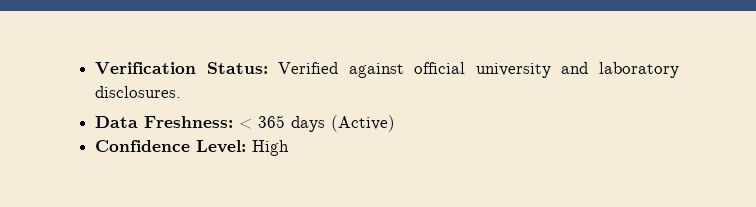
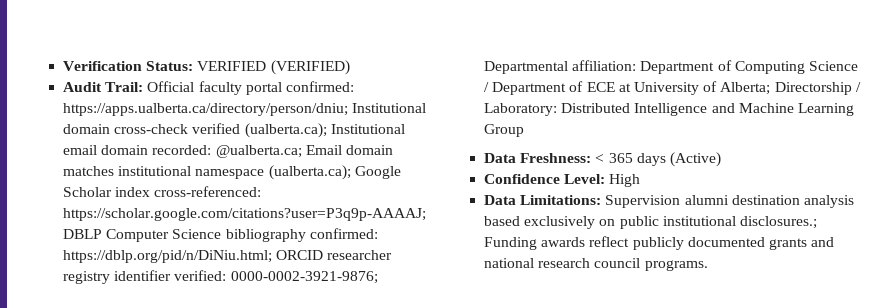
- Verification Status: Verified against official university and laboratory disclosures.
+ Verification Status: VERIFIED (VERIFIED)
+ Audit Trail: Official faculty portal confirmed: https://apps.ualberta.ca/directory/person/dniu; Institutional domain cross-check verified (ualberta.ca); Institutional email domain recorded: @ualberta.ca; Email domain matches institutional namespace (ualberta.ca); Google Scholar index cross-referenced: https://scholar.google.com/citations?user=P3q9p-AAAAJ; DBLP Computer Science bibliography confirmed: https://dblp.org/pid/n/DiNiu.html; ORCID researcher registry identifier verified: 0000-0002-3921-9876; Departmental affiliation: Department of Computing Science / Department of ECE at University of Alberta; Directorship / Laboratory: Distributed Intelligence and Machine Learning Group
+ Data Limitations: Supervision alumni destination analysis based exclusively on public institutional disclosures.; Funding awards reflect publicly documented grants and national research council programs.

